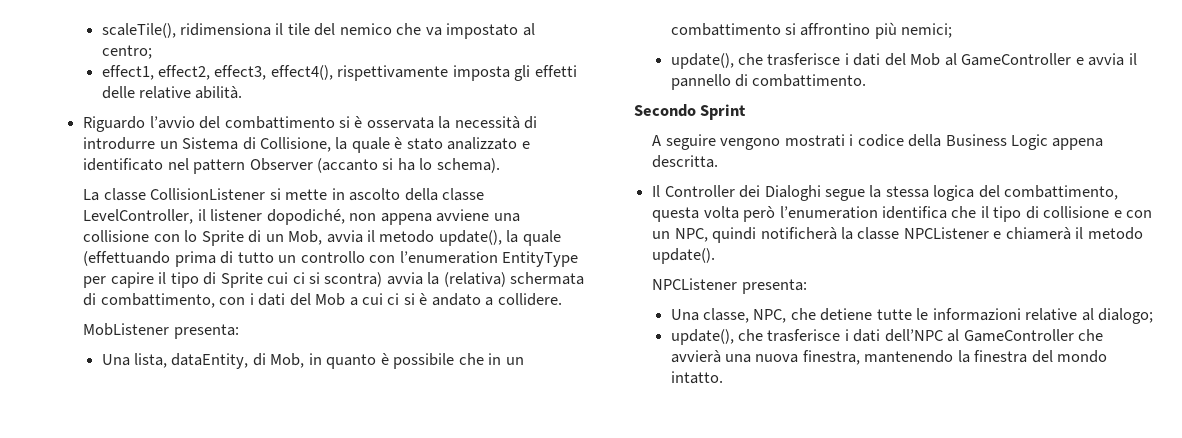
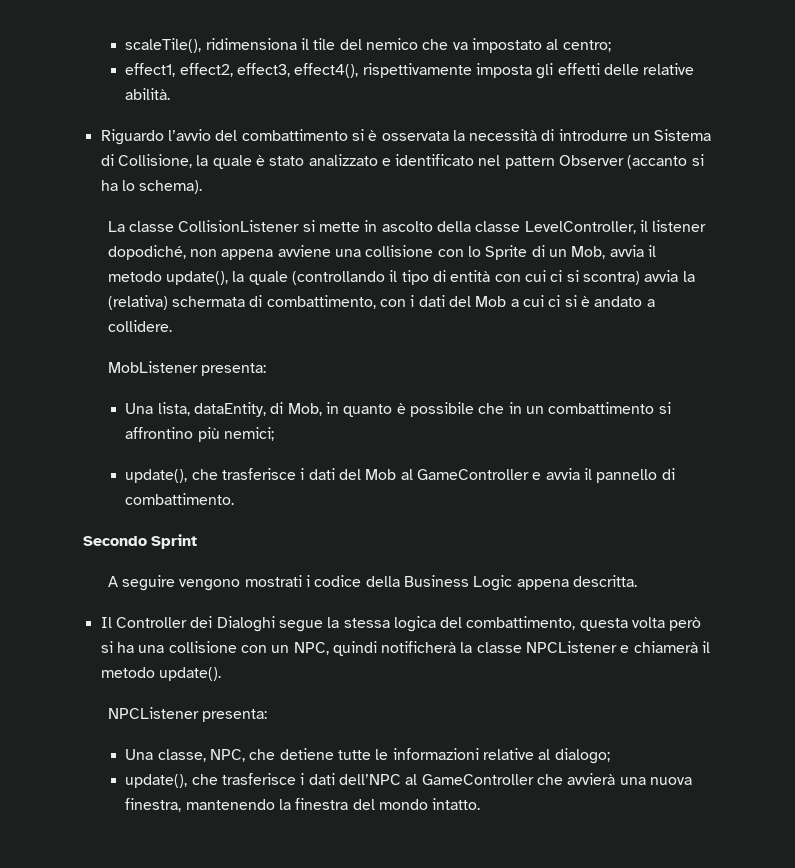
- La classe CollisionListener si mette in ascolto della classe LevelController, il listener dopodiché, non appena avviene una collisione con lo Sprite di un Mob, avvia il metodo update(), la quale (effettuando prima di tutto un controllo con l’enumeration EntityType per capire il tipo di Sprite cui ci si scontra) avvia la (relativa) schermata di combattimento, con i dati del Mob a cui ci si è andato a collidere.
+ La classe CollisionListener si mette in ascolto della classe LevelController, il listener dopodiché, non appena avviene una collisione con lo Sprite di un Mob, avvia il metodo update(), la quale (controllando il tipo di entità con cui ci si scontra) avvia la (relativa) schermata di combattimento, con i dati del Mob a cui ci si è andato a collidere.
- Il Controller dei Dialoghi segue la stessa logica del combattimento, questa volta però l’enumeration identifica che il tipo di collisione e con un NPC, quindi notificherà la classe NPCListener e chiamerà il metodo update().
+ Il Controller dei Dialoghi segue la stessa logica del combattimento, questa volta però si ha una collisione con un NPC, quindi notificherà la classe NPCListener e chiamerà il metodo update().

